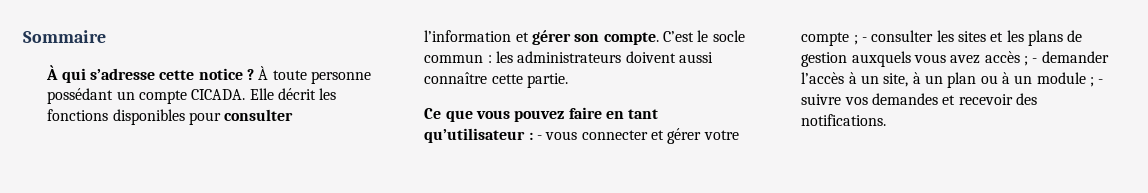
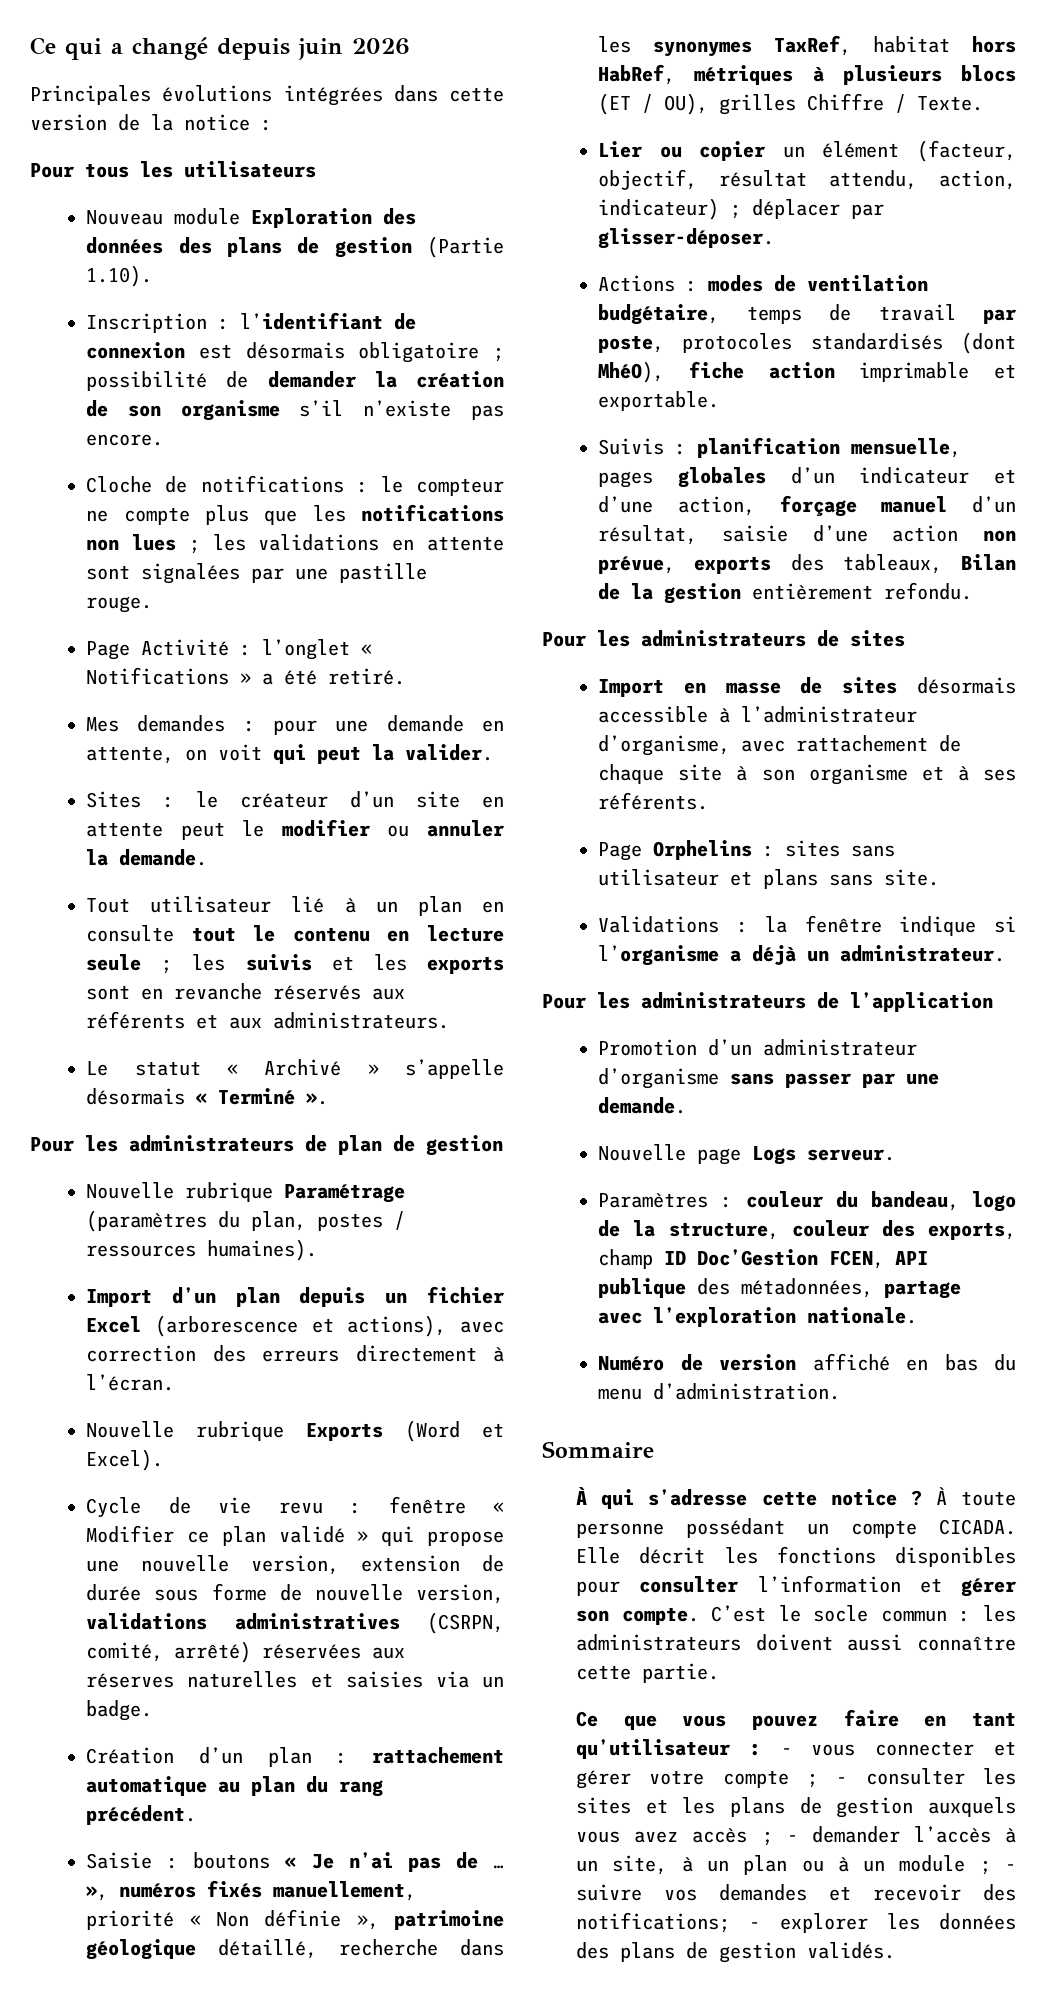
+ Ce qui a changé depuis juin 2026
+ Principales évolutions intégrées dans cette version de la notice :
+ Pour tous les utilisateurs
+ Nouveau module Exploration des données des plans de gestion (Partie 1.10).
+ Inscription : l’identifiant de connexion est désormais obligatoire ; possibilité de demander la création de son organisme s’il n’existe pas encore.
+ Cloche de notifications : le compteur ne compte plus que les notifications non lues ; les validations en attente sont signalées par une pastille rouge.
+ Page Activité : l’onglet « Notifications » a été retiré.
+ Mes demandes : pour une demande en attente, on voit qui peut la valider.
+ Sites : le créateur d’un site en attente peut le modifier ou annuler la demande.
+ Tout utilisateur lié à un plan en consulte tout le contenu en lecture seule ; les suivis et les exports sont en revanche réservés aux référents et aux administrateurs.
+ Le statut « Archivé » s’appelle désormais « Terminé ».
+ Pour les administrateurs de plan de gestion
+ Nouvelle rubrique Paramétrage (paramètres du plan, postes / ressources humaines).
+ Import d’un plan depuis un fichier Excel (arborescence et actions), avec correction des erreurs directement à l’écran.
+ Nouvelle rubrique Exports (Word et Excel).
+ Cycle de vie revu : fenêtre « Modifier ce plan validé » qui propose une nouvelle version, extension de durée sous forme de nouvelle version, validations administratives (CSRPN, comité, arrêté) réservées aux réserves naturelles et saisies via un badge.
+ Création d’un plan : rattachement automatique au plan du rang précédent.
+ Saisie : boutons « Je n’ai pas de … », numéros fixés manuellement, priorité « Non définie », patrimoine géologique détaillé, recherche dans les synonymes TaxRef, habitat hors HabRef, métriques à plusieurs blocs (ET / OU), grilles Chiffre / Texte.
+ Lier ou copier un élément (facteur, objectif, résultat attendu, action, indicateur) ; déplacer par glisser-déposer.
+ Actions : modes de ventilation budgétaire, temps de travail par poste, protocoles standardisés (dont MhéO), fiche action imprimable et exportable.
+ Suivis : planification mensuelle, pages globales d’un indicateur et d’une action, forçage manuel d’un résultat, saisie d’une action non prévue, exports des tableaux, Bilan de la gestion entièrement refondu.
+ Pour les administrateurs de sites
+ Import en masse de sites désormais accessible à l’administrateur d’organisme, avec rattachement de chaque site à son organisme et à ses référents.
+ Page Orphelins : sites sans utilisateur et plans sans site.
+ Validations : la fenêtre indique si l’organisme a déjà un administrateur.
+ Pour les administrateurs de l’application
+ Promotion d’un administrateur d’organisme sans passer par une demande.
+ Nouvelle page Logs serveur.
+ Paramètres : couleur du bandeau, logo de la structure, couleur des exports, champ ID Doc’Gestion FCEN, API publique des métadonnées, partage avec l’exploration nationale.
+ Numéro de version affiché en bas du menu d’administration.
- Ce que vous pouvez faire en tant qu’utilisateur : - vous connecter et gérer votre compte ; - consulter les sites et les plans de gestion auxquels vous avez accès ; - demander l’accès à un site, à un plan ou à un module ; - suivre vos demandes et recevoir des notifications.
+ Ce que vous pouvez faire en tant qu’utilisateur : - vous connecter et gérer votre compte ; - consulter les sites et les plans de gestion auxquels vous avez accès ; - demander l’accès à un site, à un plan ou à un module ; - suivre vos demandes et recevoir des notifications; - explorer les données des plans de gestion validés.

